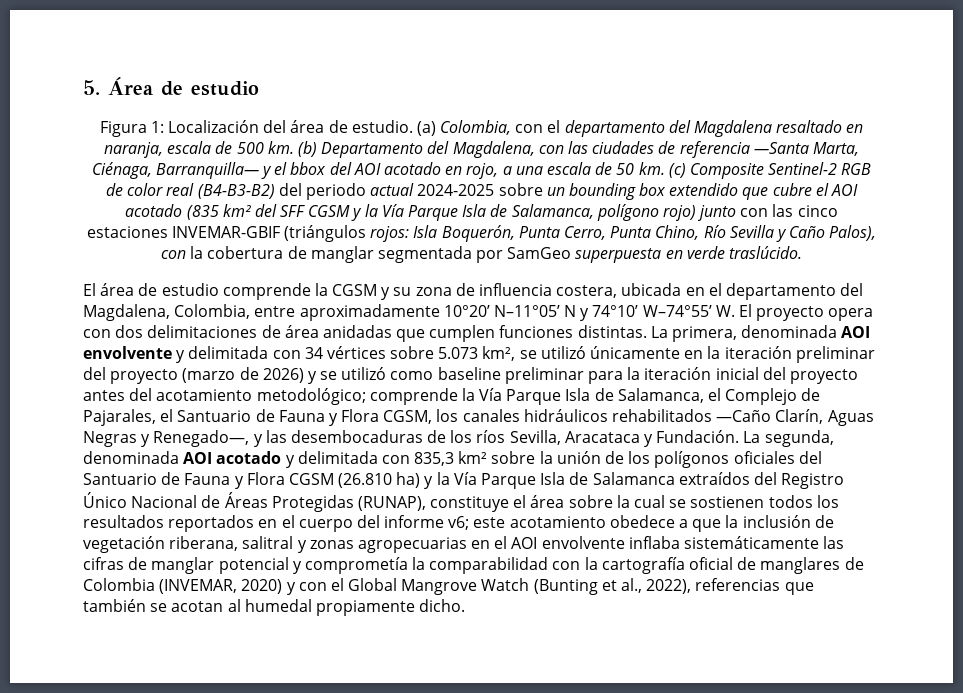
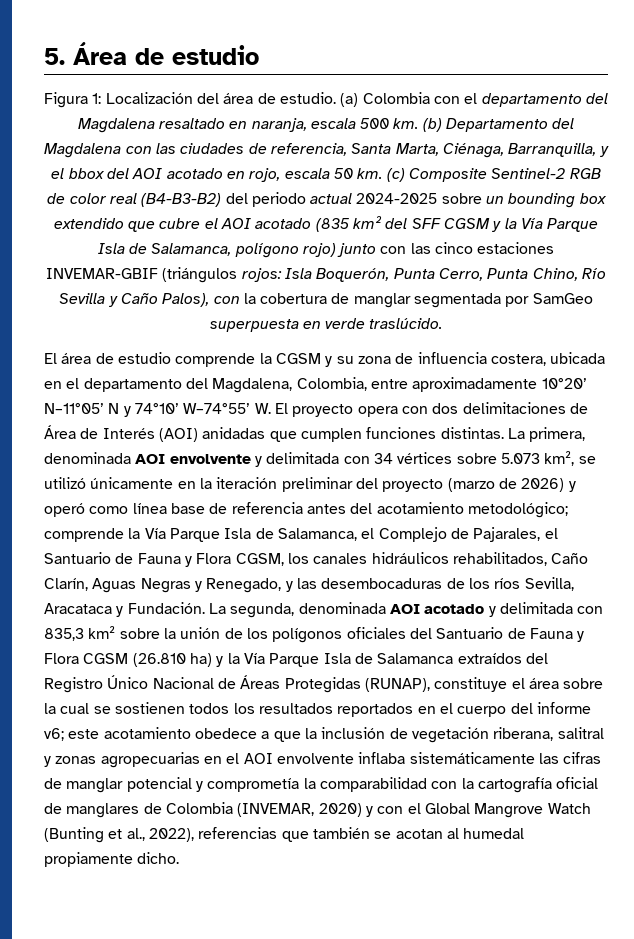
- (a) Colombia, con el departamento del Magdalena resaltado en naranja, escala de 500 km.
+ (a) Colombia con el departamento del Magdalena resaltado en naranja, escala 500 km.
- (b) Departamento del Magdalena, con las ciudades de referencia —Santa Marta, Ciénaga, Barranquilla— y el bbox del AOI acotado en rojo, a una escala de 50 km.
+ (b) Departamento del Magdalena con las ciudades de referencia, Santa Marta, Ciénaga, Barranquilla, y el bbox del AOI acotado en rojo, escala 50 km.
- El área de estudio comprende la CGSM y su zona de influencia costera, ubicada en el departamento del Magdalena, Colombia, entre aproximadamente 10°20’ N–11°05’ N y 74°10’ W–74°55’ W. El proyecto opera con dos delimitaciones de área anidadas que cumplen funciones distintas.
+ El área de estudio comprende la CGSM y su zona de influencia costera, ubicada en el departamento del Magdalena, Colombia, entre aproximadamente 10°20’ N–11°05’ N y 74°10’ W–74°55’ W. El proyecto opera con dos delimitaciones de Área de Interés (AOI) anidadas que cumplen funciones distintas.
- La primera, denominada AOI envolvente y delimitada con 34 vértices sobre 5.073 km², se utilizó únicamente en la iteración preliminar del proyecto (marzo de 2026) y se utilizó como baseline preliminar para la iteración inicial del proyecto antes del acotamiento metodológico;
+ La primera, denominada AOI envolvente y delimitada con 34 vértices sobre 5.073 km², se utilizó únicamente en la iteración preliminar del proyecto (marzo de 2026) y operó como línea base de referencia antes del acotamiento metodológico;
- comprende la Vía Parque Isla de Salamanca, el Complejo de Pajarales, el Santuario de Fauna y Flora CGSM, los canales hidráulicos rehabilitados —Caño Clarín, Aguas Negras y Renegado—, y las desembocaduras de los ríos Sevilla, Aracataca y Fundación.
+ comprende la Vía Parque Isla de Salamanca, el Complejo de Pajarales, el Santuario de Fauna y Flora CGSM, los canales hidráulicos rehabilitados, Caño Clarín, Aguas Negras y Renegado, y las desembocaduras de los ríos Sevilla, Aracataca y Fundación.

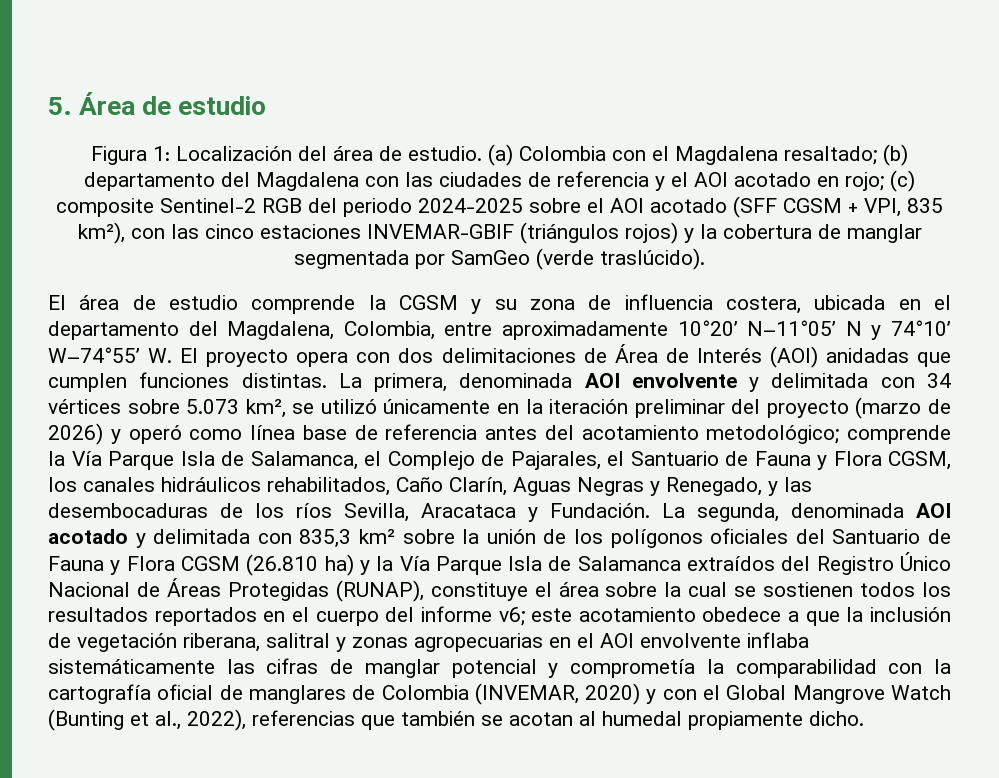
- (a) Colombia con el departamento del Magdalena resaltado en naranja, escala 500 km. (b) Departamento del Magdalena con las ciudades de referencia, Santa Marta, Ciénaga, Barranquilla, y el bbox del AOI acotado en rojo, escala 50 km. (c) Composite Sentinel-2 RGB de color real (B4-B3-B2) del periodo actual 2024-2025 sobre un bounding box extendido que cubre el AOI acotado (835 km² del SFF CGSM y la Vía Parque Isla de Salamanca, polígono rojo) junto con las cinco estaciones INVEMAR-GBIF (triángulos rojos: Isla Boquerón, Punta Cerro, Punta Chino, Río Sevilla y Caño Palos), con la cobertura de manglar segmentada por SamGeo superpuesta en verde traslúcido.
+ (a) Colombia con el Magdalena resaltado; (b) departamento del Magdalena con las ciudades de referencia y el AOI acotado en rojo; (c) composite Sentinel-2 RGB del periodo 2024-2025 sobre el AOI acotado (SFF CGSM + VPI, 835 km²), con las cinco estaciones INVEMAR-GBIF (triángulos rojos) y la cobertura de manglar segmentada por SamGeo (verde traslúcido).

